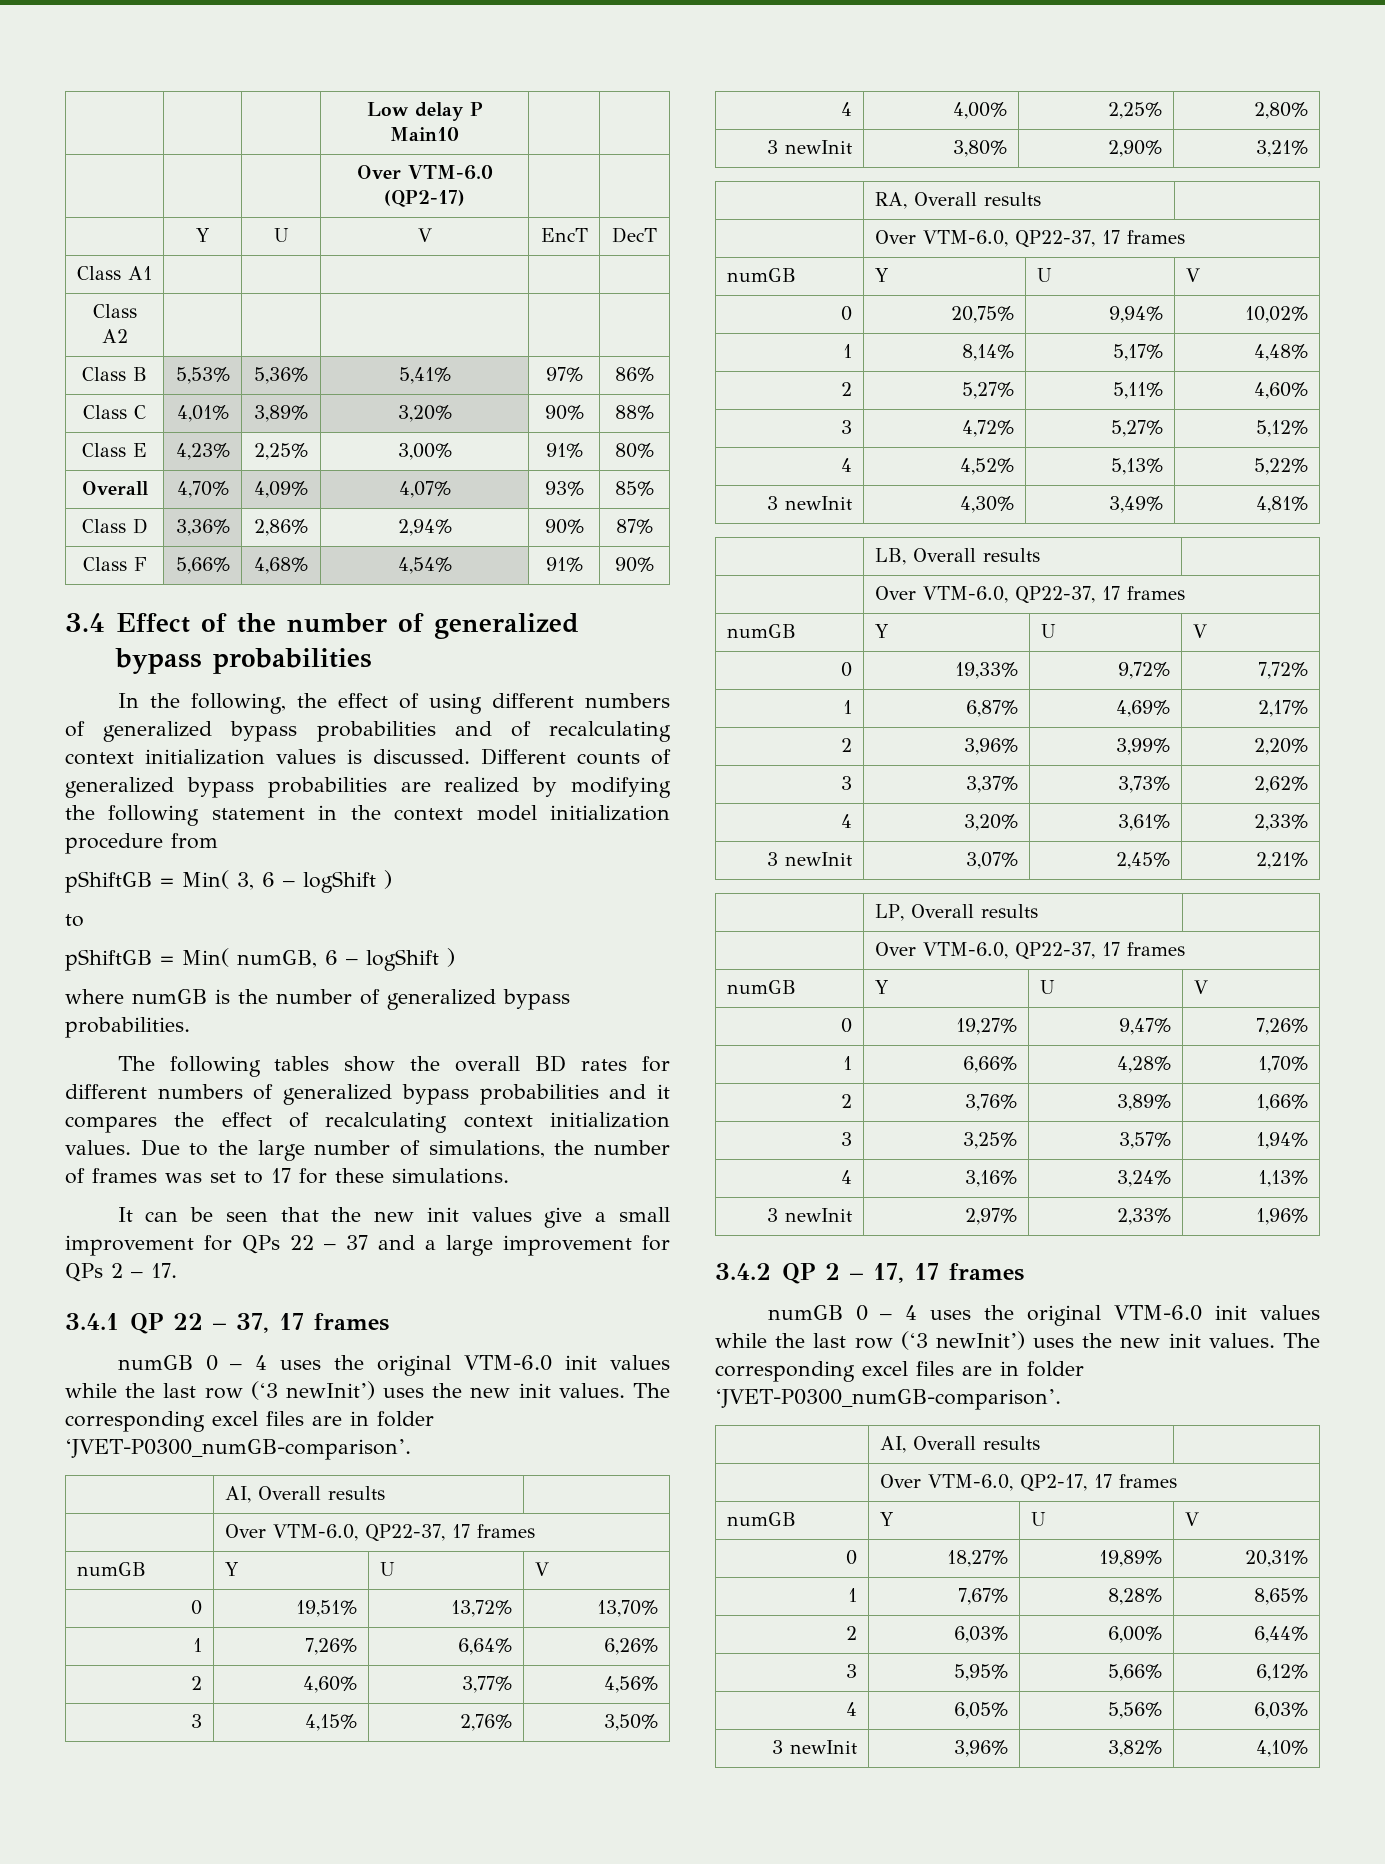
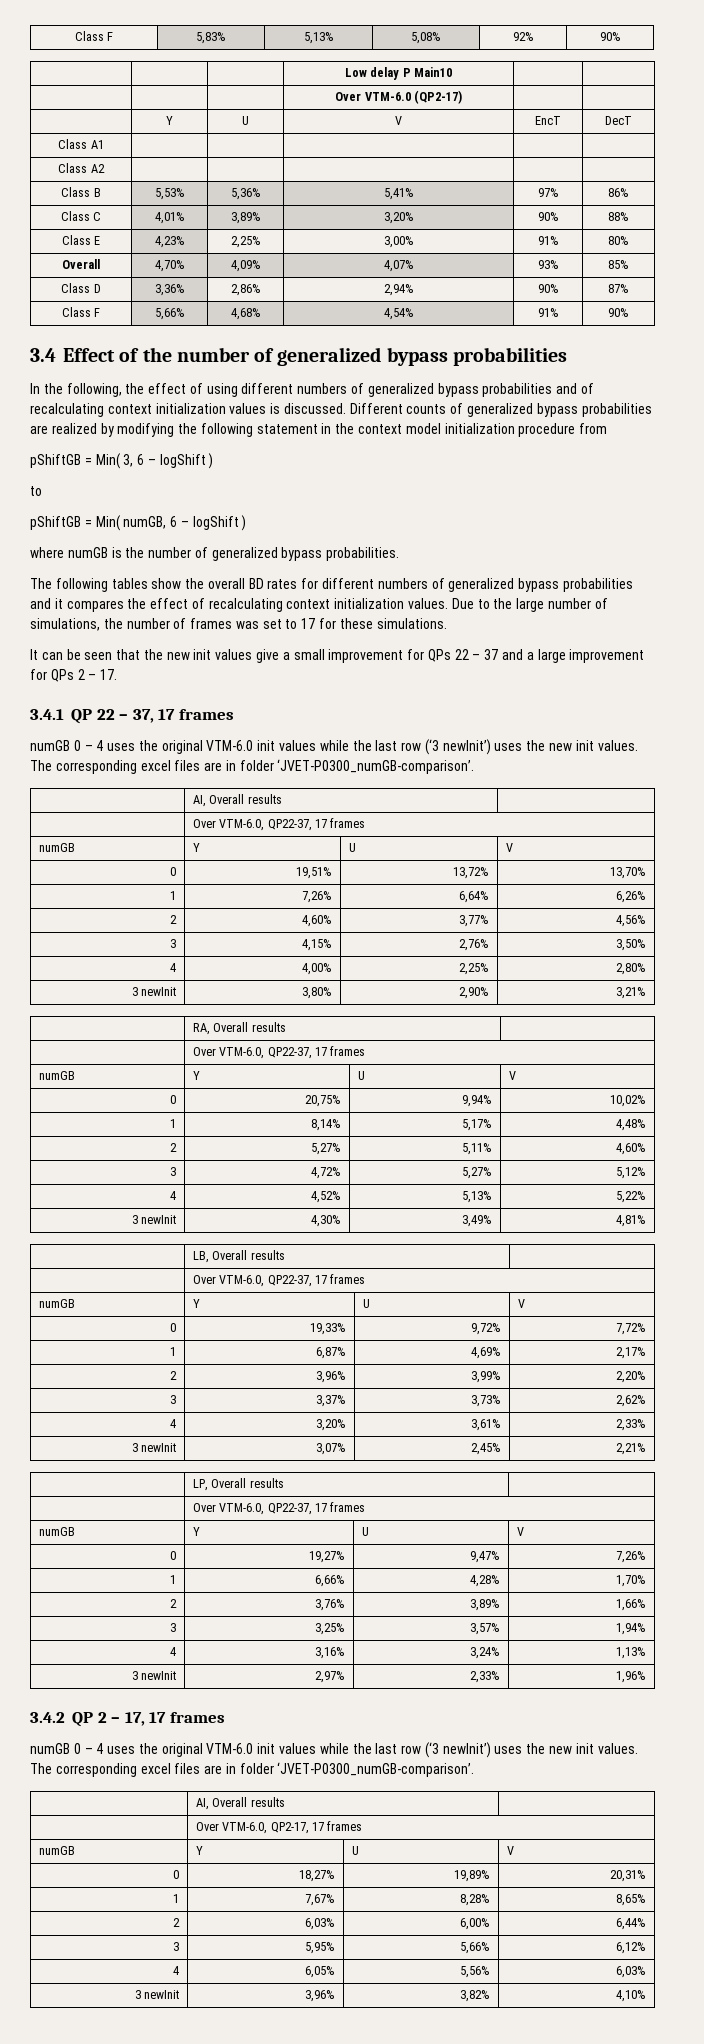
+ Class F | 5,83% | 5,13% | 5,08% | 92% | 90%

